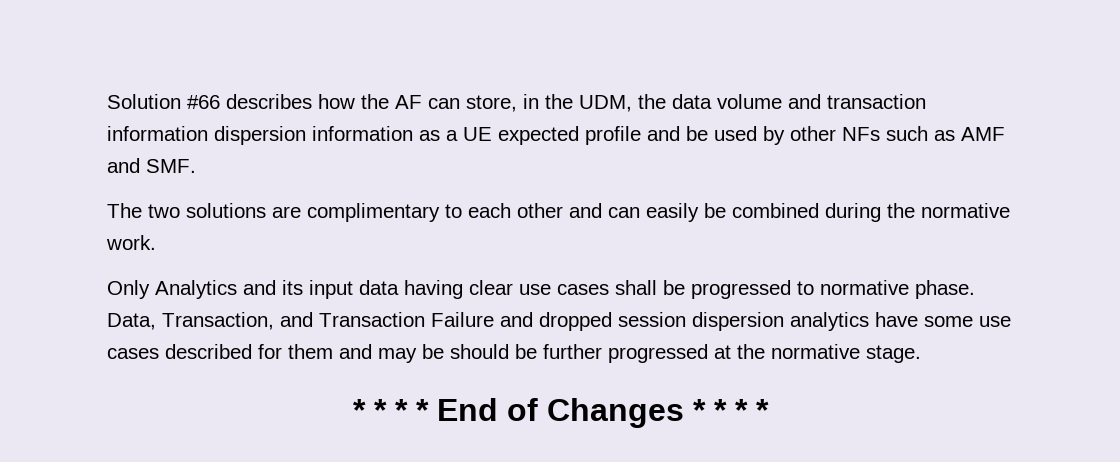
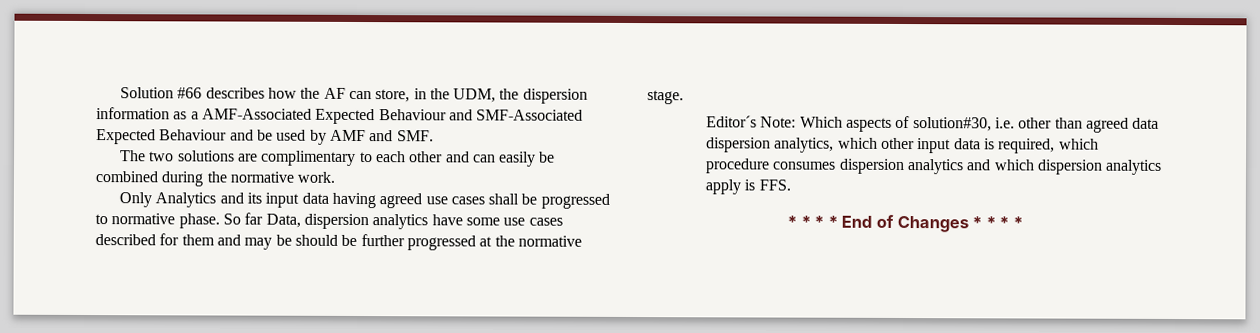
- Solution #66 describes how the AF can store, in the UDM, the data volume and transaction information dispersion information as a UE expected profile and be used by other NFs such as AMF and SMF.
+ Solution #66 describes how the AF can store, in the UDM, the dispersion information as a AMF-Associated Expected Behaviour and SMF-Associated Expected Behaviour and be used by AMF and SMF.
- Only Analytics and its input data having clear use cases shall be progressed to normative phase.
+ Only Analytics and its input data having agreed use cases shall be progressed to normative phase.
- Data, Transaction, and Transaction Failure and dropped session dispersion analytics have some use cases described for them and may be should be further progressed at the normative stage.
+ So far Data, dispersion analytics have some use cases described for them and may be should be further progressed at the normative stage.
+ Editor´s Note: Which aspects of solution#30, i.e. other than agreed data dispersion analytics, which other input data is required, which procedure consumes dispersion analytics and which dispersion analytics apply is FFS.

